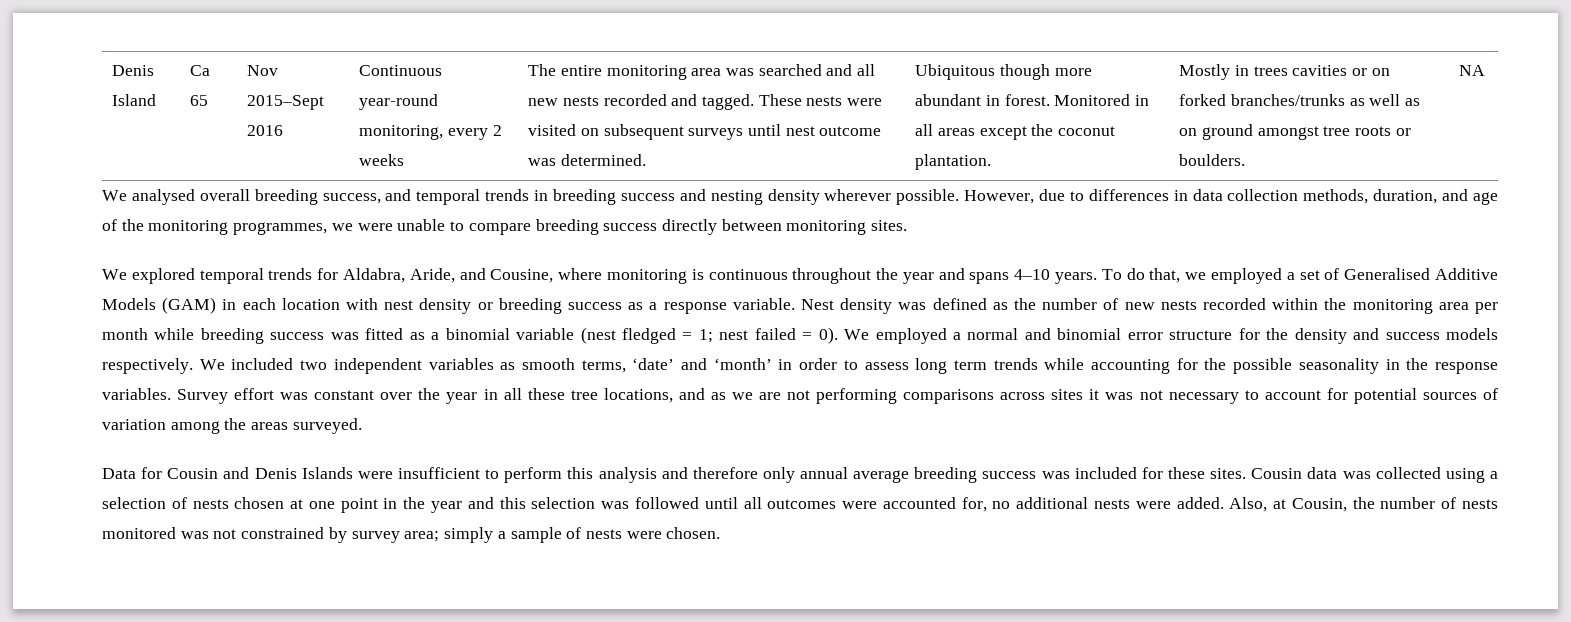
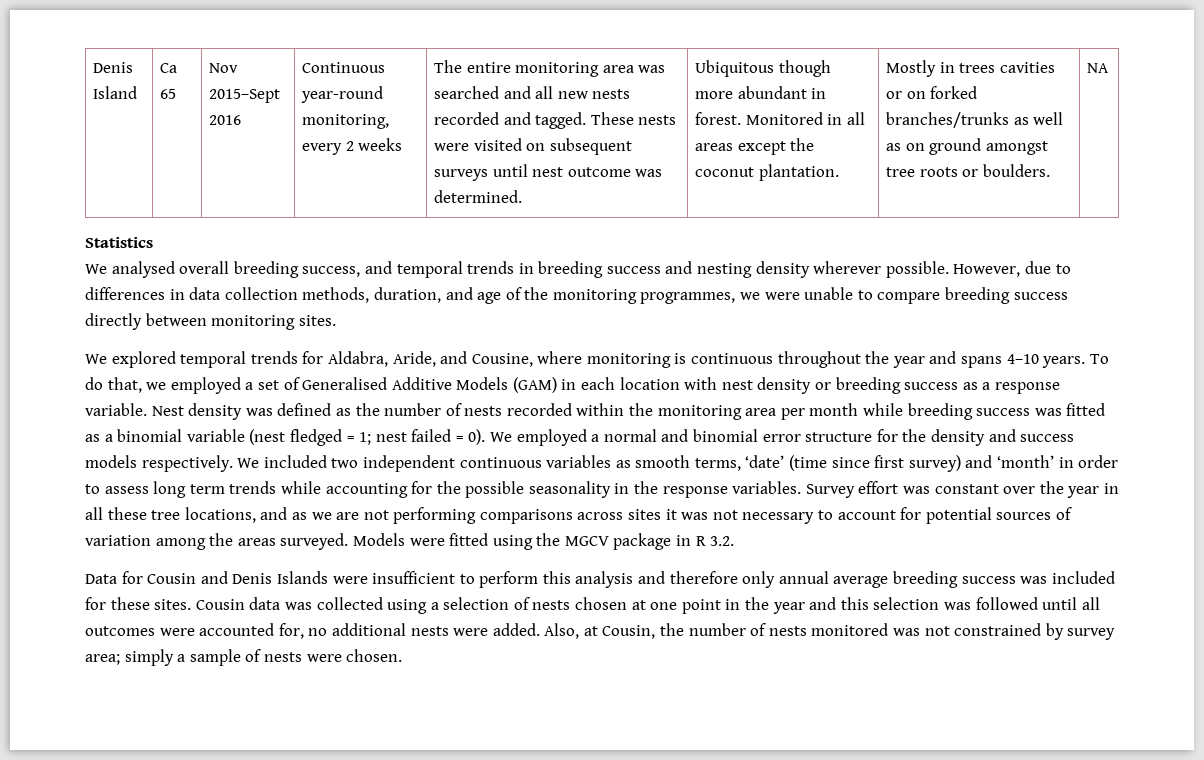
+ Statistics
- Nest density was defined as the number of new nests recorded within the monitoring area per month while breeding success was fitted as a binomial variable (nest fledged = 1; nest failed = 0).
+ Nest density was defined as the number of nests recorded within the monitoring area per month while breeding success was fitted as a binomial variable (nest fledged = 1; nest failed = 0).
- We included two independent variables as smooth terms, ‘date’ and ‘month’ in order to assess long term trends while accounting for the possible seasonality in the response variables.
+ We included two independent continuous variables as smooth terms, ‘date’ (time since first survey) and ‘month’ in order to assess long term trends while accounting for the possible seasonality in the response variables.
+ Models were fitted using the MGCV package in R 3.2.

